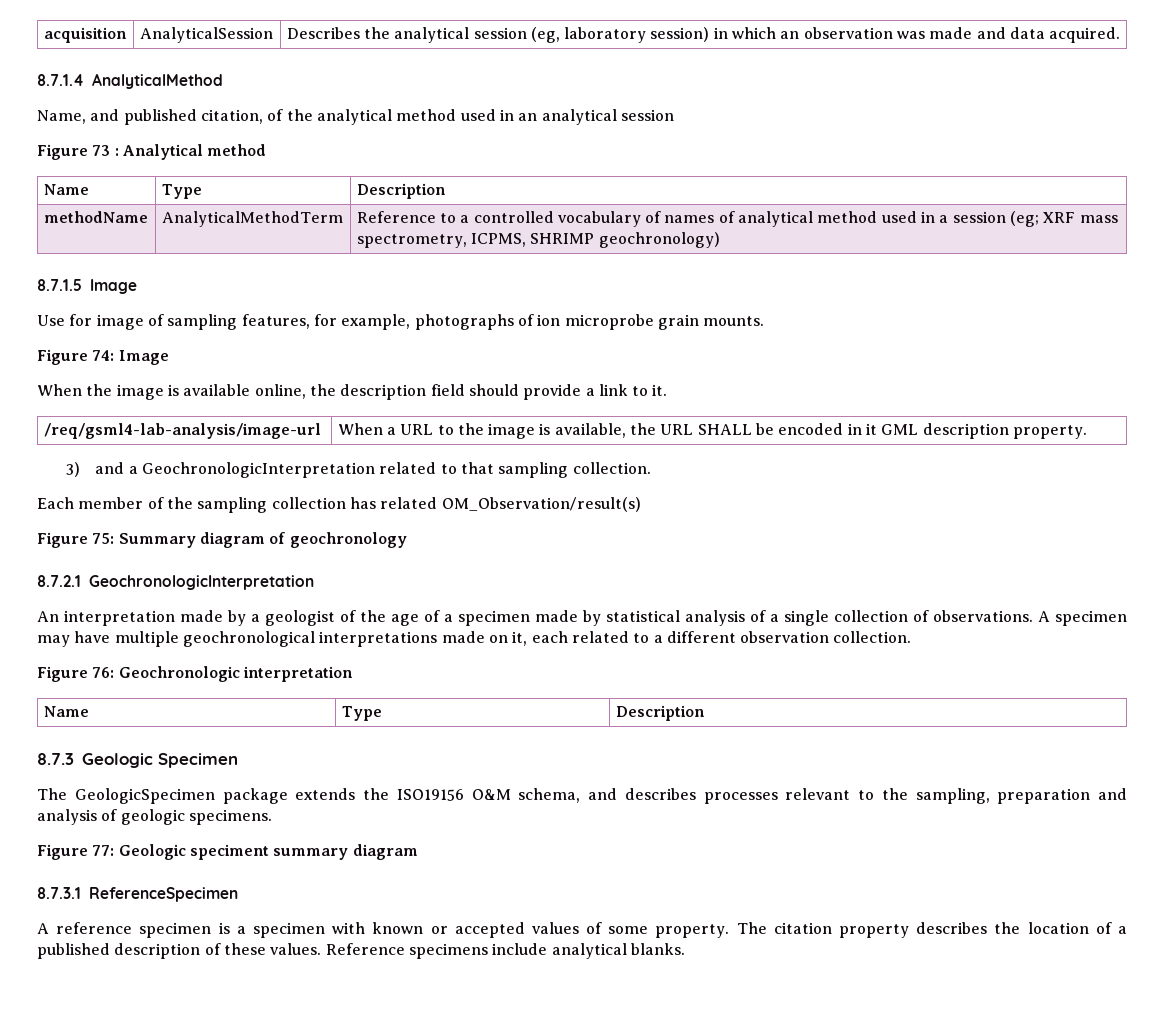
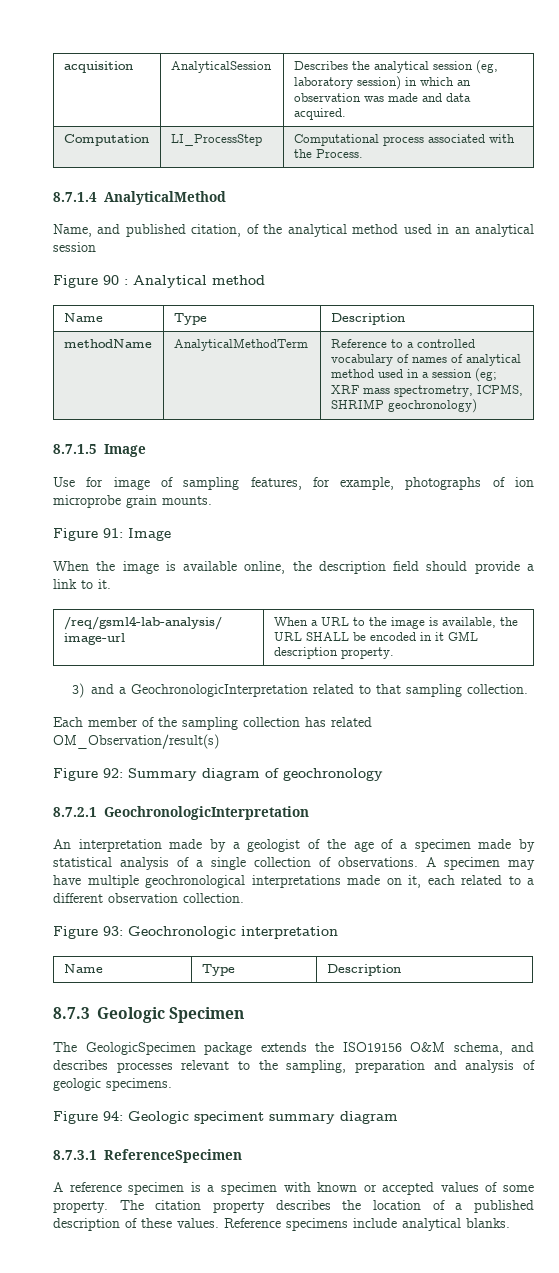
+ Computation | LI_ProcessStep | Computational process associated with the Process.
- Figure 73 : Analytical method
+ Figure 90 : Analytical method
- Figure 74: Image
+ Figure 91: Image
- Figure 75: Summary diagram of geochronology
+ Figure 92: Summary diagram of geochronology
- Figure 76: Geochronologic interpretation
+ Figure 93: Geochronologic interpretation
- Figure 77: Geologic speciment summary diagram
+ Figure 94: Geologic speciment summary diagram

